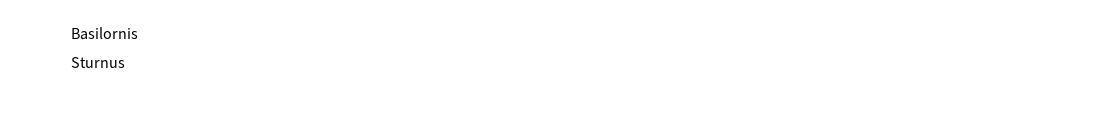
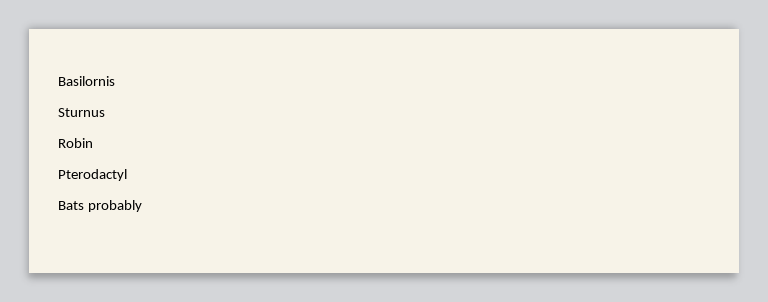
+ Robin
+ Pterodactyl
+ Bats probably

